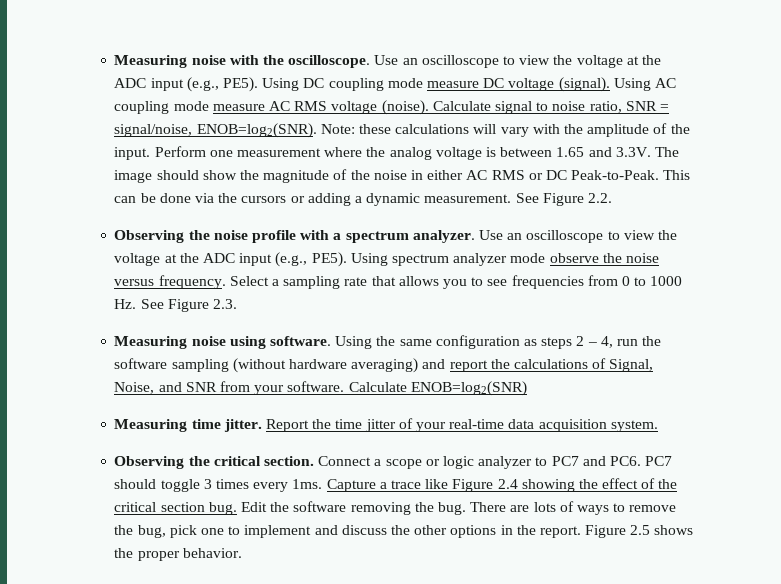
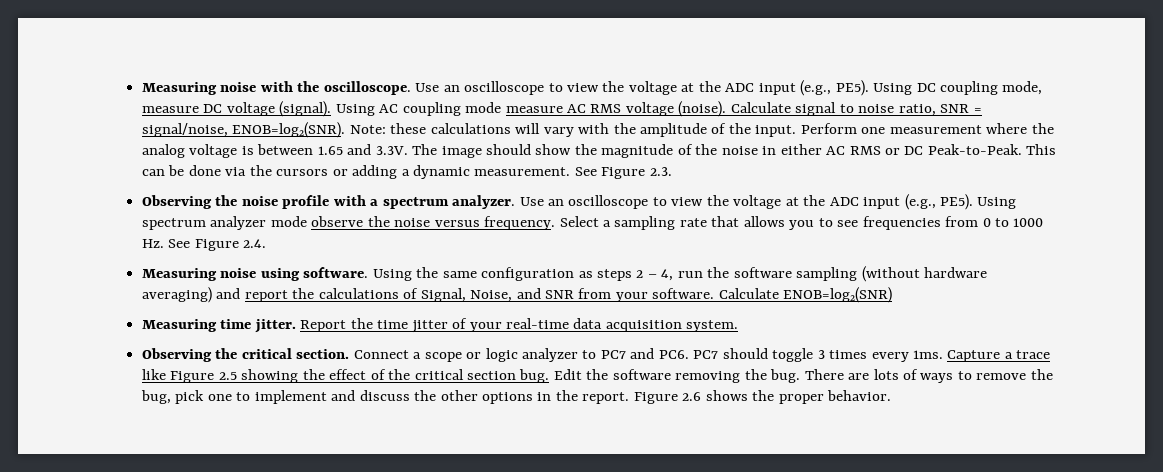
- Using DC coupling mode measure DC voltage (signal).
+ Using DC coupling mode, measure DC voltage (signal).
- See Figure 2.2.
+ See Figure 2.3.
- Select a sampling rate that allows you to see frequencies from 0 to 1000 Hz. See Figure 2.3.
+ Select a sampling rate that allows you to see frequencies from 0 to 1000 Hz. See Figure 2.4.
- Capture a trace like Figure 2.4 showing the effect of the critical section bug.
+ Capture a trace like Figure 2.5 showing the effect of the critical section bug.
- Figure 2.5 shows the proper behavior.
+ Figure 2.6 shows the proper behavior.

